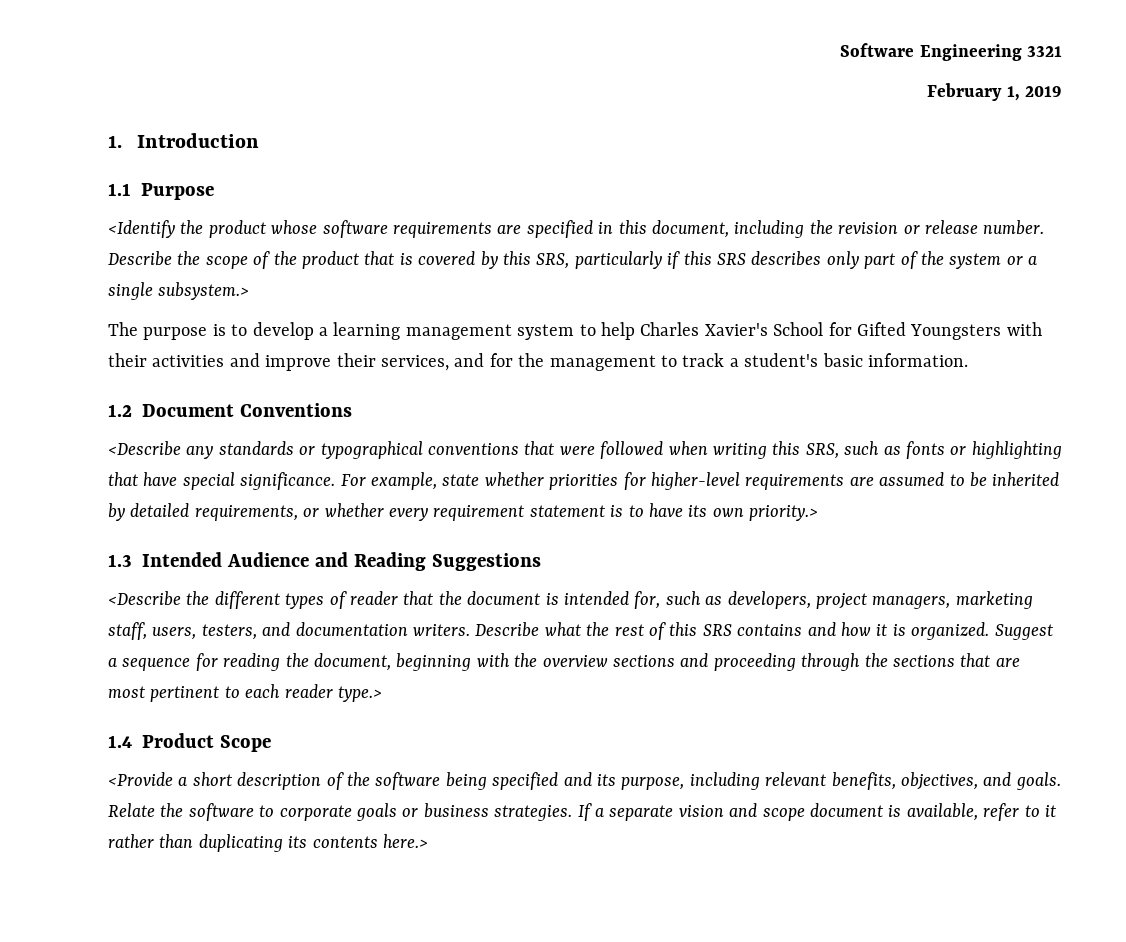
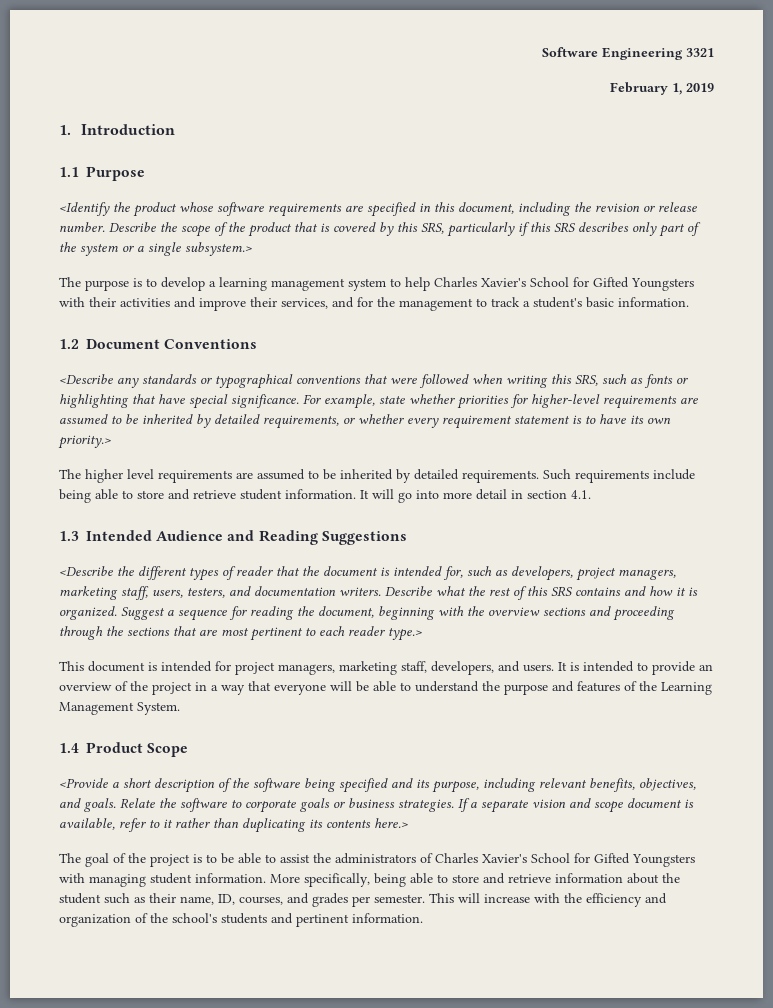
+ The higher level requirements are assumed to be inherited by detailed requirements. Such requirements include being able to store and retrieve student information. It will go into more detail in section 4.1.
+ This document is intended for project managers, marketing staff, developers, and users. It is intended to provide an overview of the project in a way that everyone will be able to understand the purpose and features of the Learning Management System.
+ The goal of the project is to be able to assist the administrators of Charles Xavier's School for Gifted Youngsters with managing student information. More specifically, being able to store and retrieve information about the student such as their name, ID, courses, and grades per semester. This will increase with the efficiency and organization of the school's students and pertinent information.

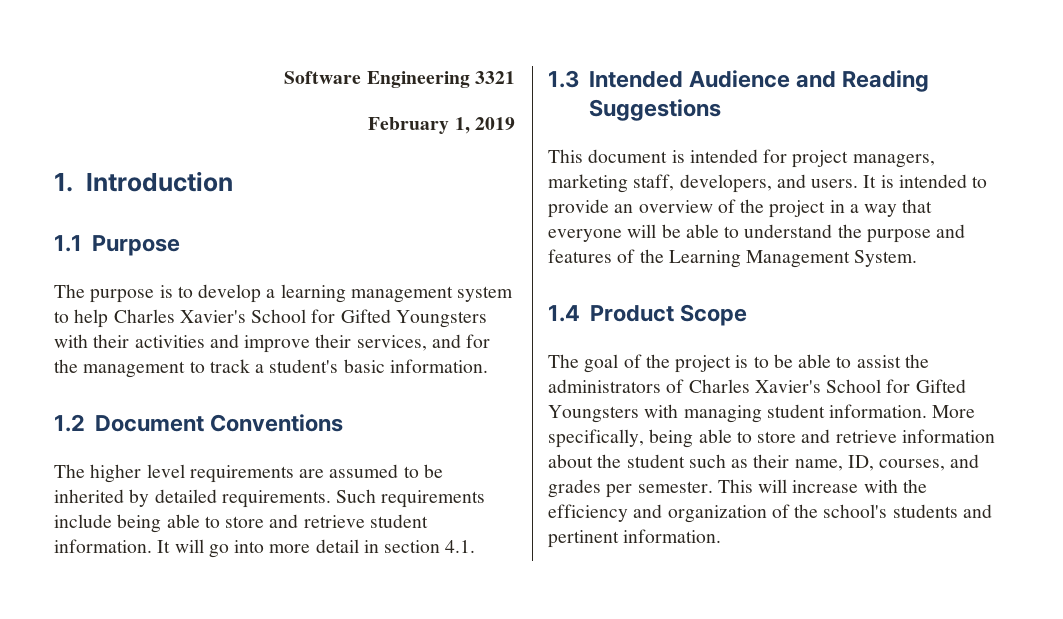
- <Identify the product whose software requirements are specified in this document, including the revision or release number. Describe the scope of the product that is covered by this SRS, particularly if this SRS describes only part of the system or a single subsystem.>
- <Describe any standards or typographical conventions that were followed when writing this SRS, such as fonts or highlighting that have special significance. For example, state whether priorities for higher-level requirements are assumed to be inherited by detailed requirements, or whether every requirement statement is to have its own priority.>
- <Describe the different types of reader that the document is intended for, such as developers, project managers, marketing staff, users, testers, and documentation writers. Describe what the rest of this SRS contains and how it is organized. Suggest a sequence for reading the document, beginning with the overview sections and proceeding through the sections that are most pertinent to each reader type.>
- <Provide a short description of the software being specified and its purpose, including relevant benefits, objectives, and goals. Relate the software to corporate goals or business strategies. If a separate vision and scope document is available, refer to it rather than duplicating its contents here.>

